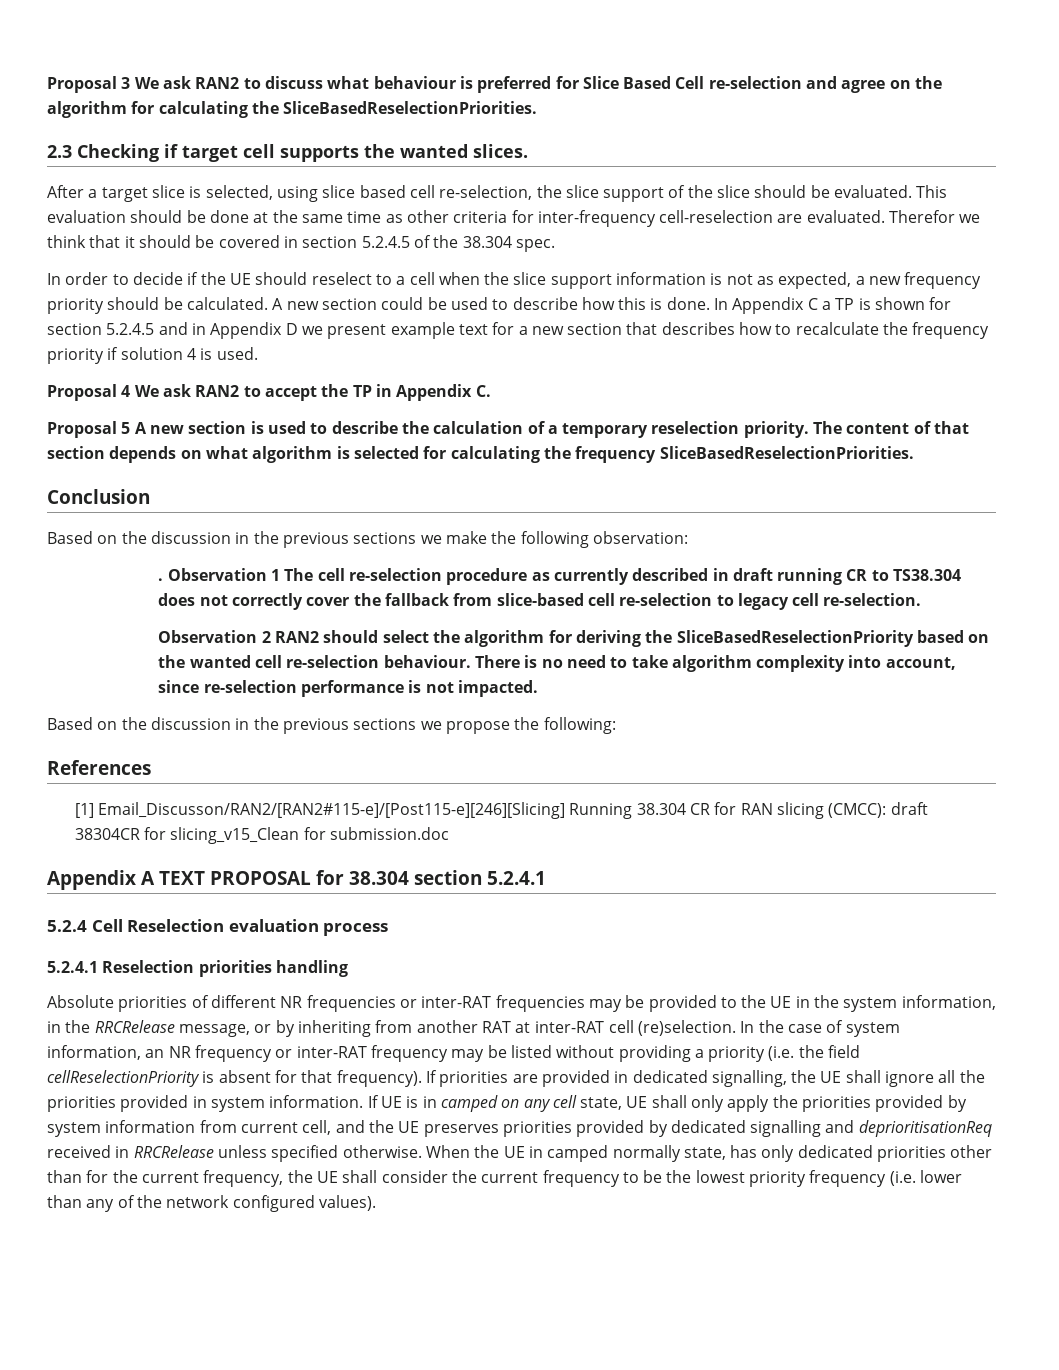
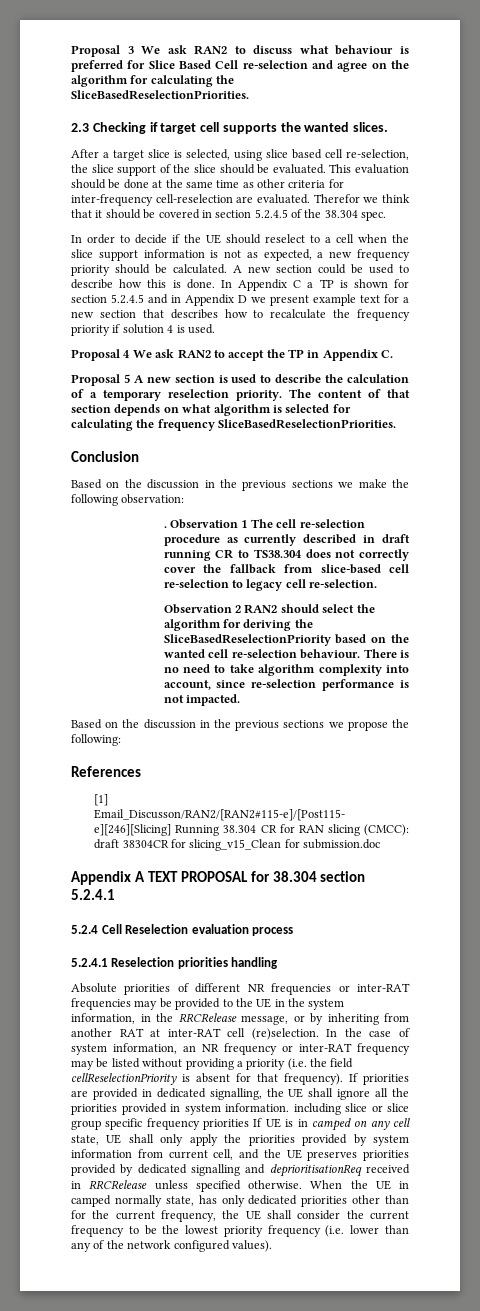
- If priorities are provided in dedicated signalling, the UE shall ignore all the priorities provided in system information. If UE is in camped on any cell state, UE shall only apply the priorities provided by system information from current cell, and the UE preserves priorities provided by dedicated signalling and deprioritisationReq received in RRCRelease unless specified otherwise.
+ If priorities are provided in dedicated signalling, the UE shall ignore all the priorities provided in system information. including slice or slice group specific frequency priorities If UE is in camped on any cell state, UE shall only apply the priorities provided by system information from current cell, and the UE preserves priorities provided by dedicated signalling and deprioritisationReq received in RRCRelease unless specified otherwise.

